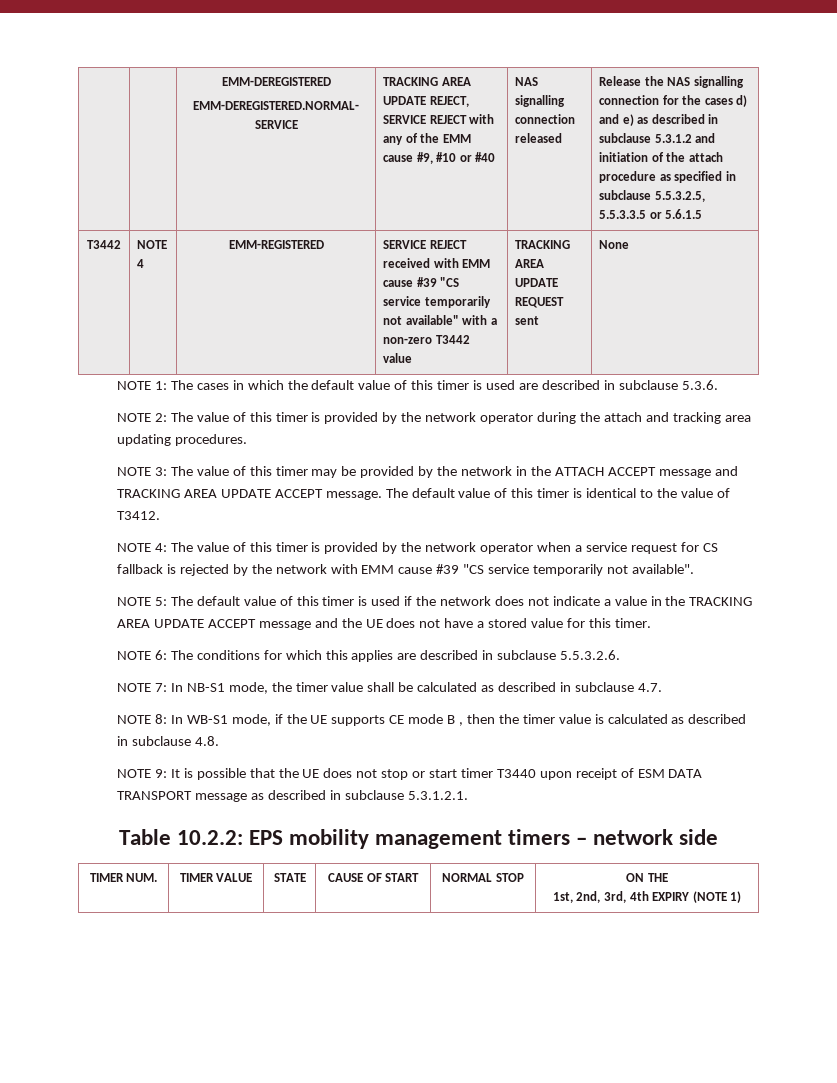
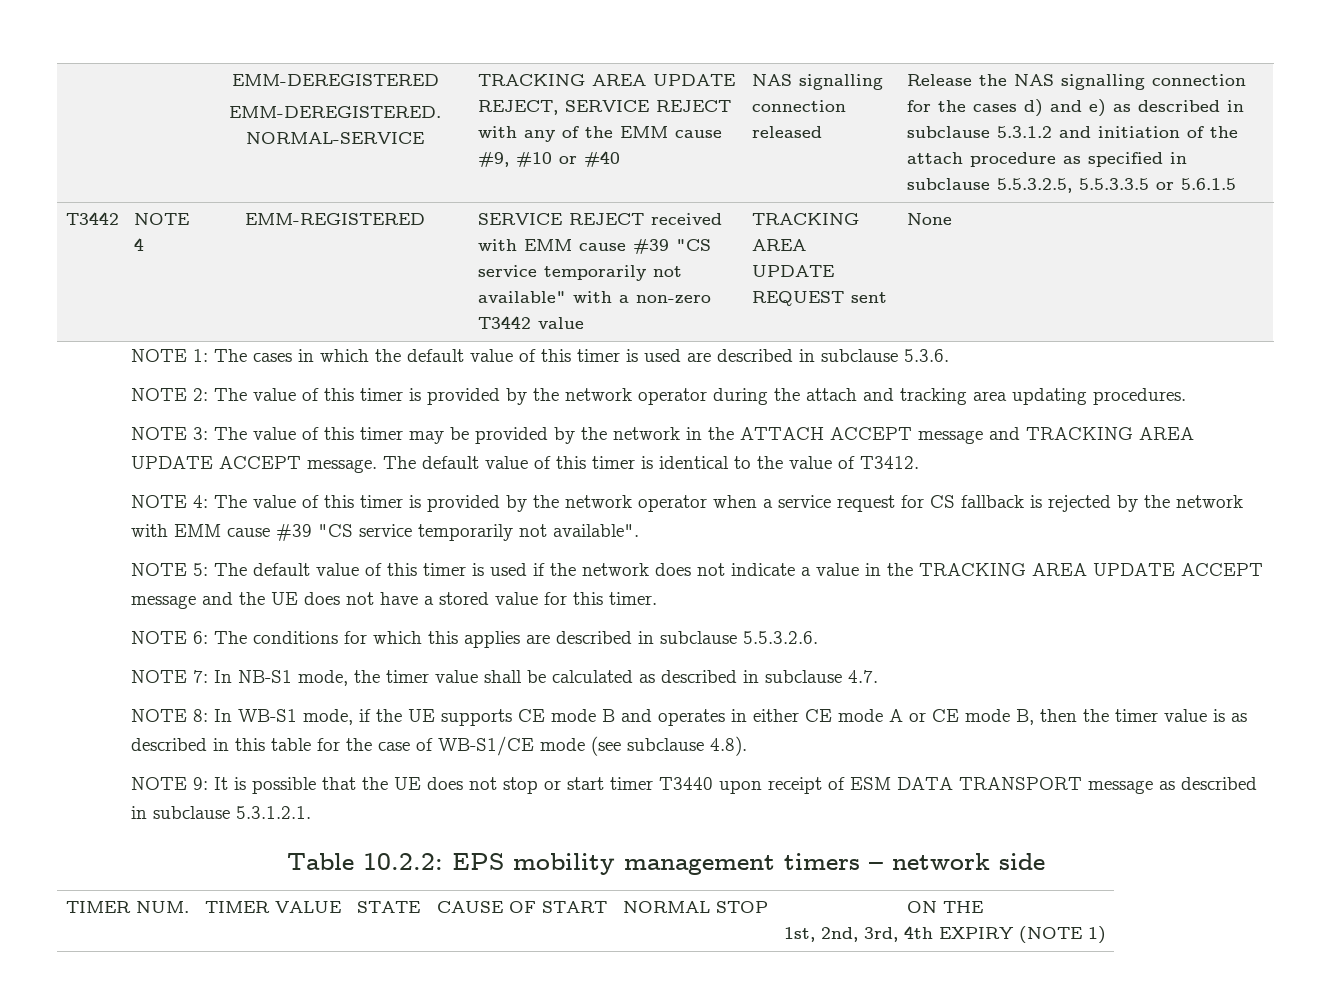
- NOTE 8: In WB-S1 mode, if the UE supports CE mode B , then the timer value is calculated as described in subclause 4.8.
+ NOTE 8: In WB-S1 mode, if the UE supports CE mode B and operates in either CE mode A or CE mode B, then the timer value is as described in this table for the case of WB-S1/CE mode (see subclause 4.8).

